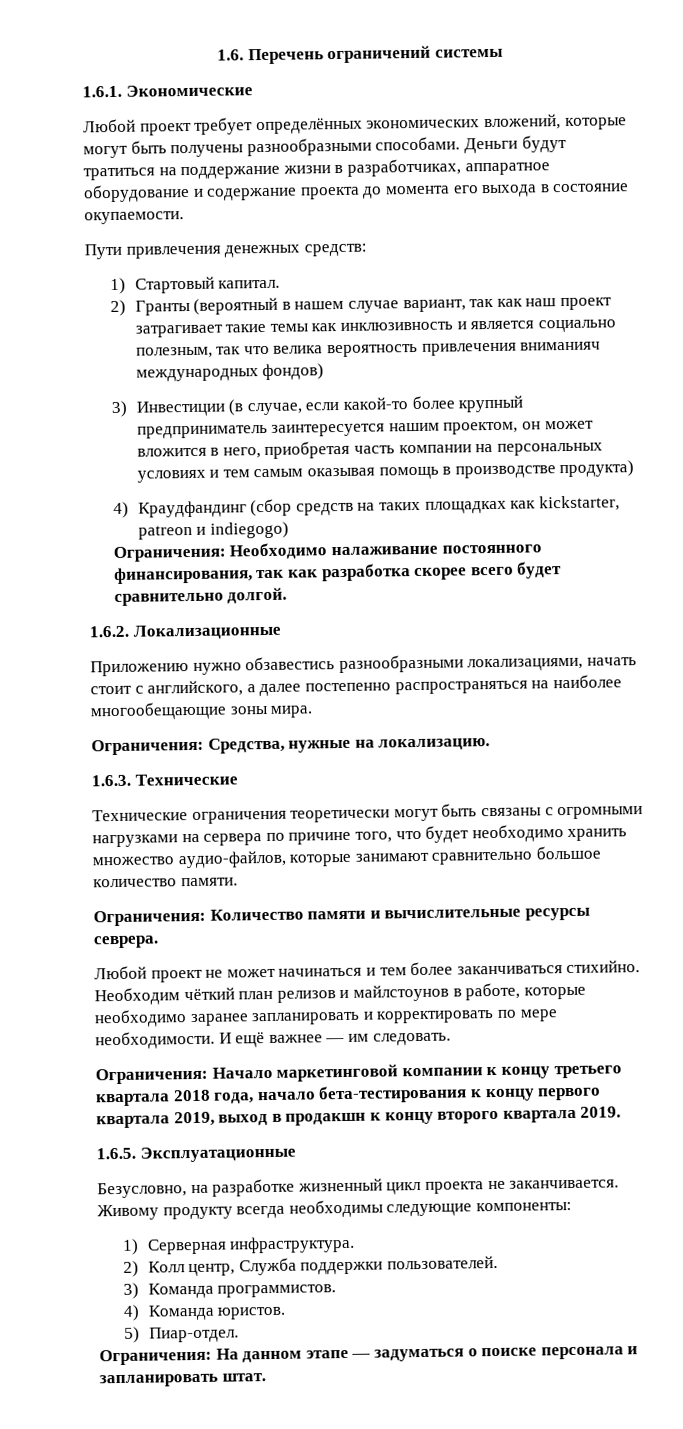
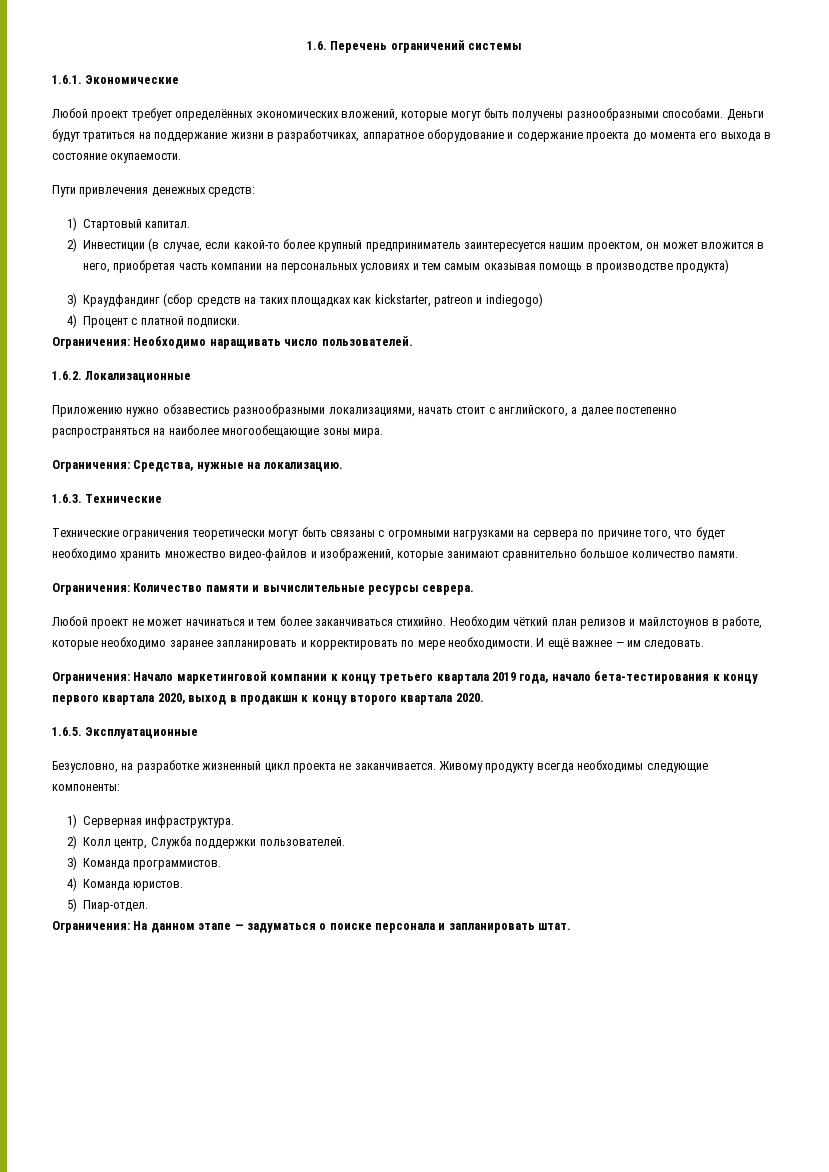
- 2) Гранты (вероятный в нашем случае вариант, так как наш проект затрагивает такие темы как инклюзивность и является социально полезным, так что велика вероятность привлечения вниманияч международных фондов)
- 3) Инвестиции (в случае, если какой-то более крупный предприниматель заинтересуется нашим проектом, он может вложится в него, приобретая часть компании на персональных условиях и тем самым оказывая помощь в производстве продукта)
+ 2) Инвестиции (в случае, если какой-то более крупный предприниматель заинтересуется нашим проектом, он может вложится в него, приобретая часть компании на персональных условиях и тем самым оказывая помощь в производстве продукта)
- 4) Краудфандинг (сбор средств на таких площадках как kickstarter, patreon и indiegogo)
+ 3) Краудфандинг (сбор средств на таких площадках как kickstarter, patreon и indiegogo)
- Ограничения: Необходимо налаживание постоянного финансирования, так как разработка скорее всего будет сравнительно долгой.
+ 4) Процент с платной подписки.
+ Ограничения: Необходимо наращивать число пользователей.
- Технические ограничения теоретически могут быть связаны с огромными нагрузками на сервера по причине того, что будет необходимо хранить множество аудио-файлов, которые занимают сравнительно большое количество памяти.
+ Технические ограничения теоретически могут быть связаны с огромными нагрузками на сервера по причине того, что будет необходимо хранить множество видео-файлов и изображений, которые занимают сравнительно большое количество памяти.
- Ограничения: Начало маркетинговой компании к концу третьего квартала 2018 года, начало бета-тестирования к концу первого квартала 2019, выход в продакшн к концу второго квартала 2019.
+ Ограничения: Начало маркетинговой компании к концу третьего квартала 2019 года, начало бета-тестирования к концу первого квартала 2020, выход в продакшн к концу второго квартала 2020.

